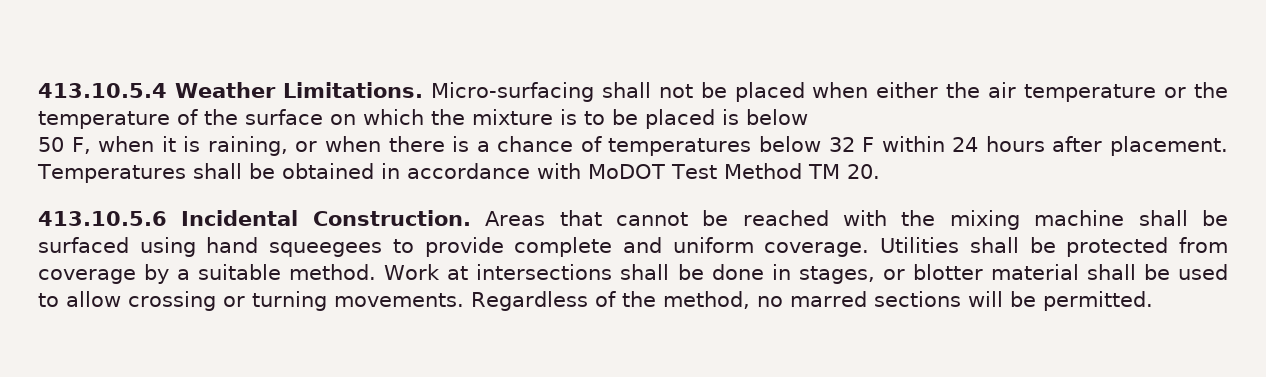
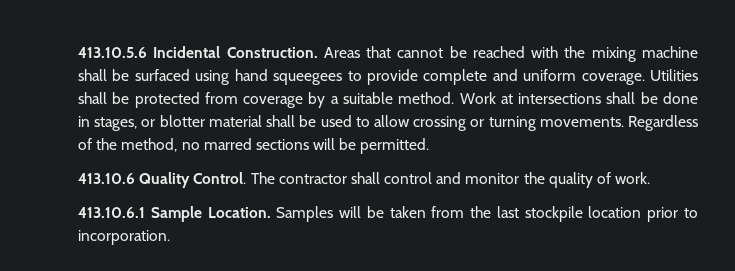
- 413.10.5.4 Weather Limitations. Micro-surfacing shall not be placed when either the air temperature or the temperature of the surface on which the mixture is to be placed is below
- 50 F, when it is raining, or when there is a chance of temperatures below 32 F within 24 hours after placement. Temperatures shall be obtained in accordance with MoDOT Test Method TM 20.
+ 413.10.6 Quality Control. The contractor shall control and monitor the quality of work.
+ 413.10.6.1 Sample Location. Samples will be taken from the last stockpile location prior to incorporation.

